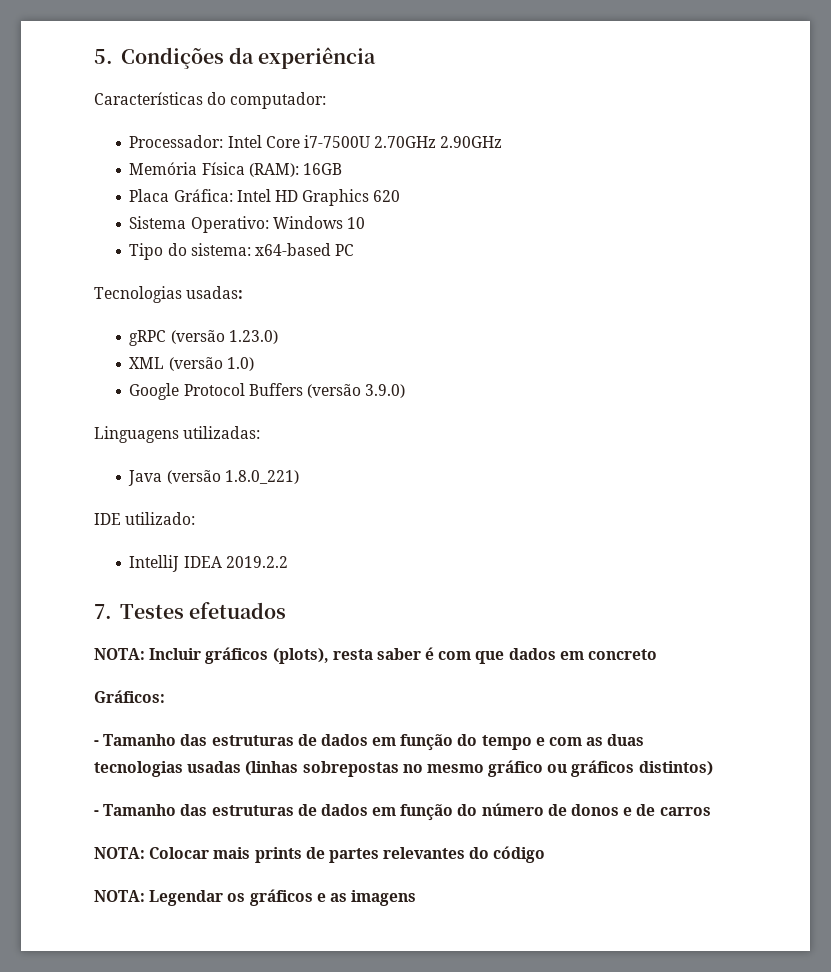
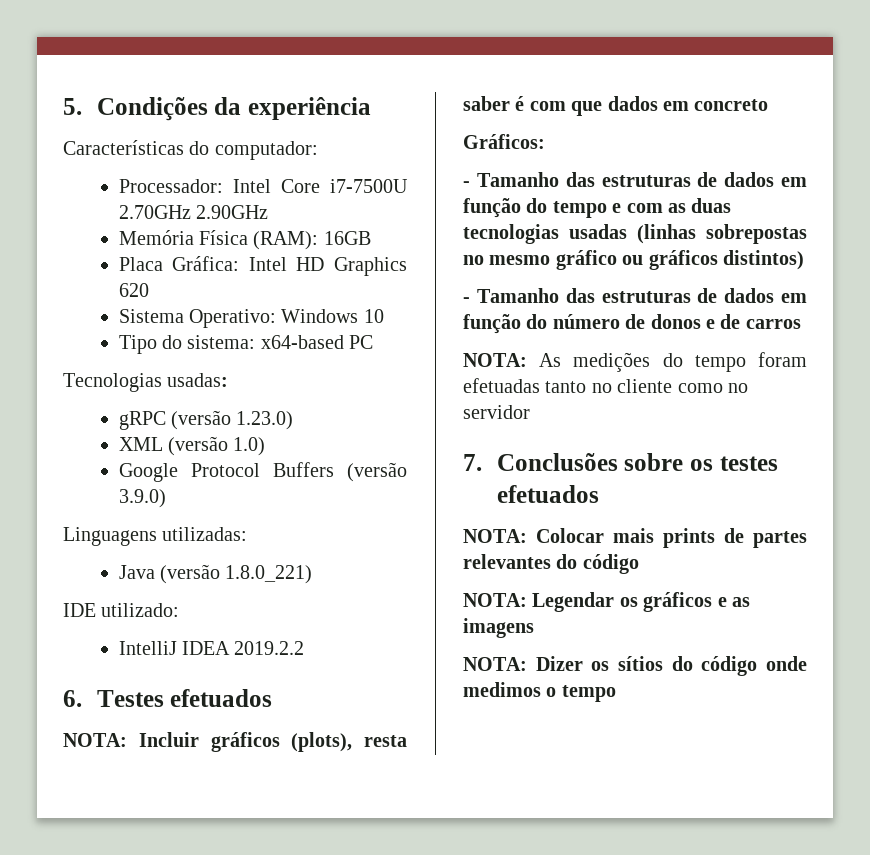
- 7. Testes efetuados
+ 6. Testes efetuados
+ NOTA: As medições do tempo foram efetuadas tanto no cliente como no servidor
+ 7. Conclusões sobre os testes efetuados
+ NOTA: Dizer os sítios do código onde medimos o tempo

